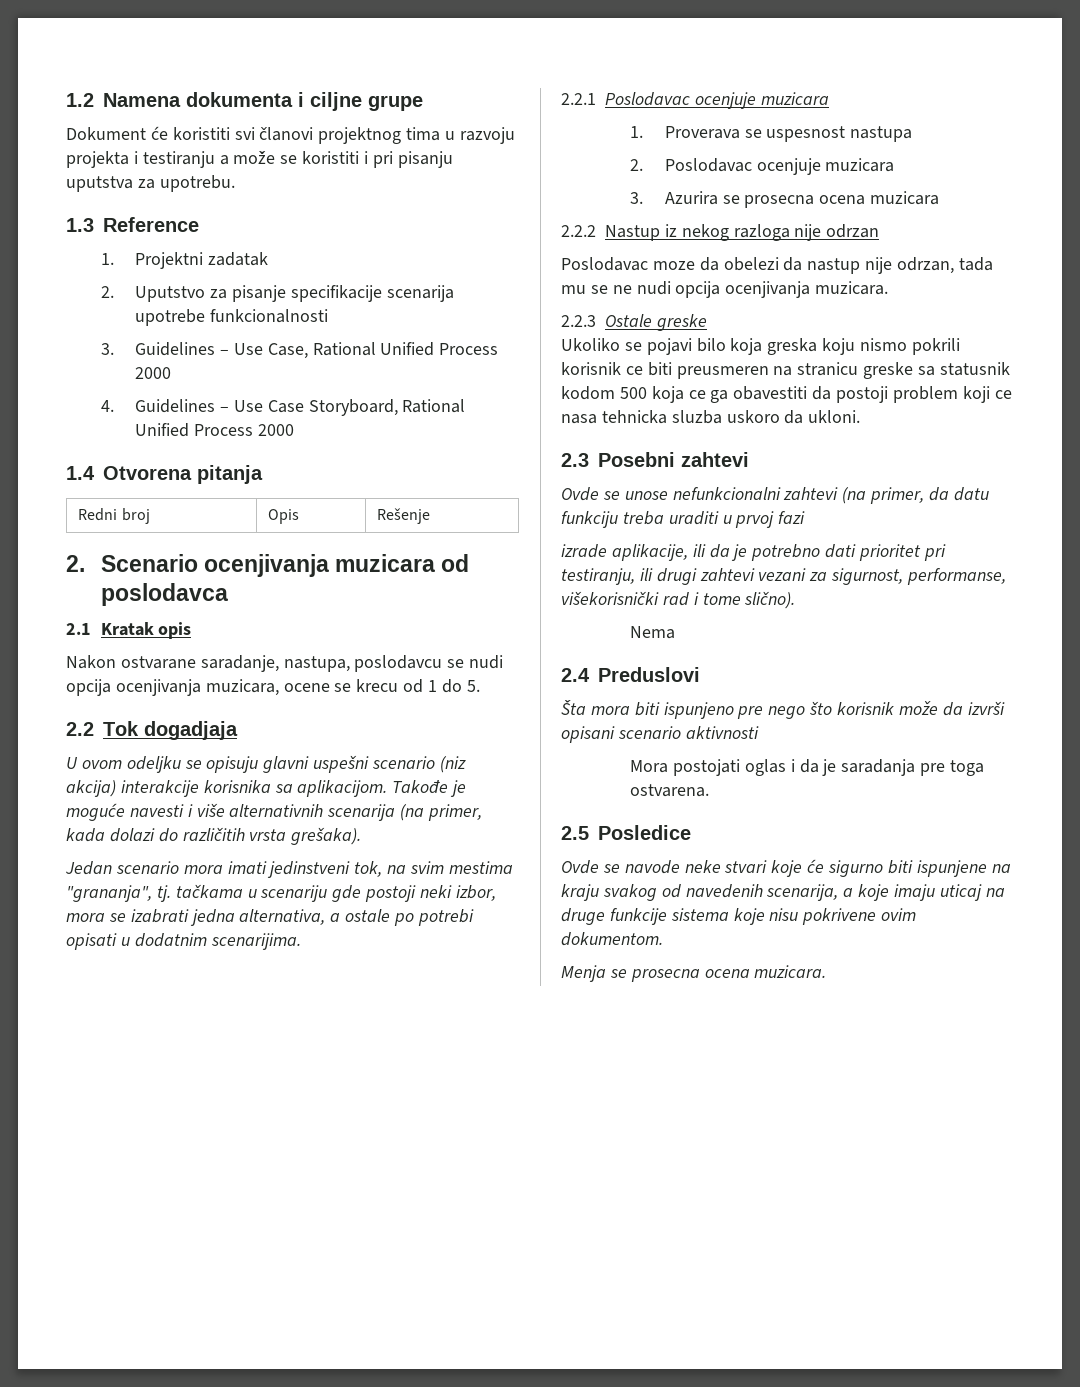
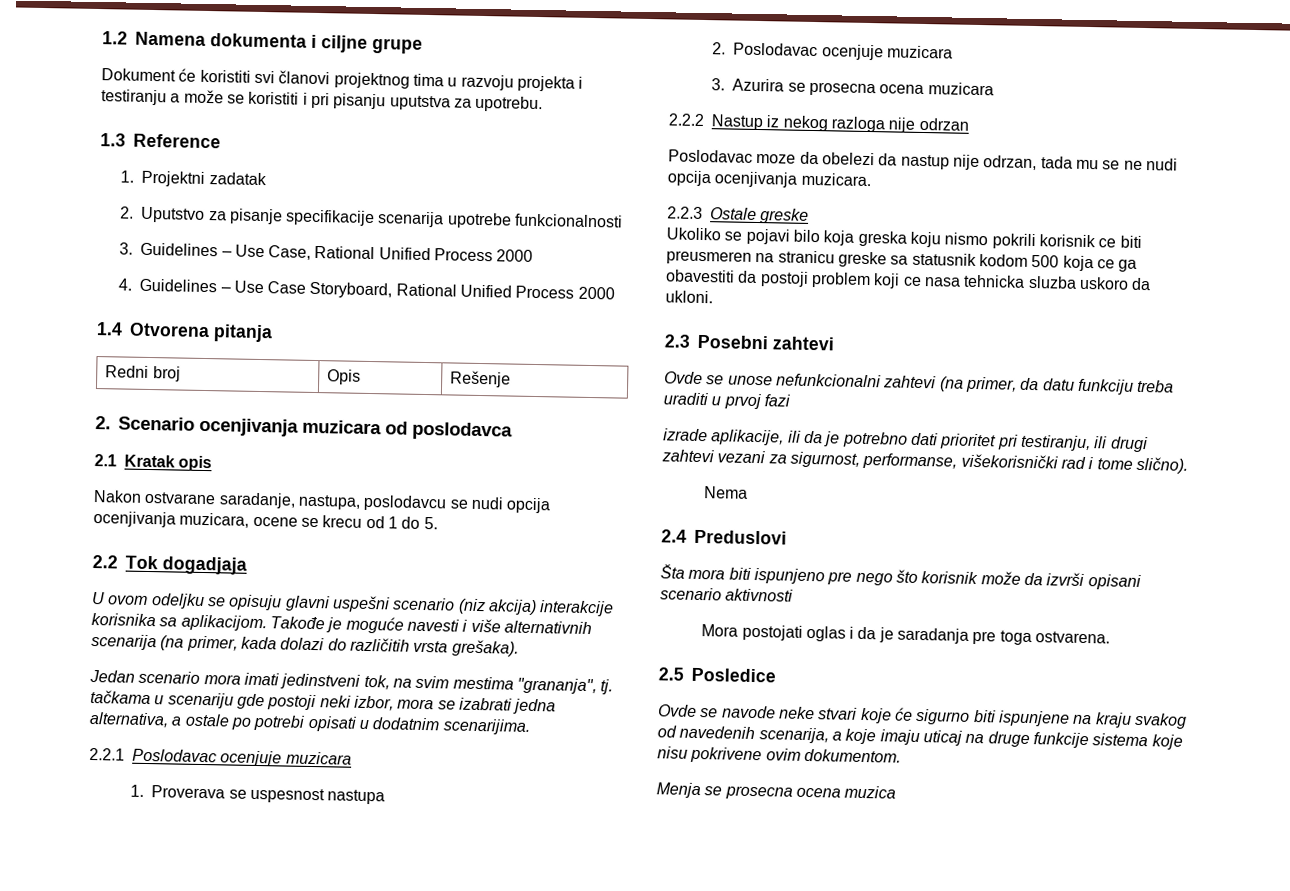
- Menja se prosecna ocena muzicara.
+ Menja se prosecna ocena muzica

